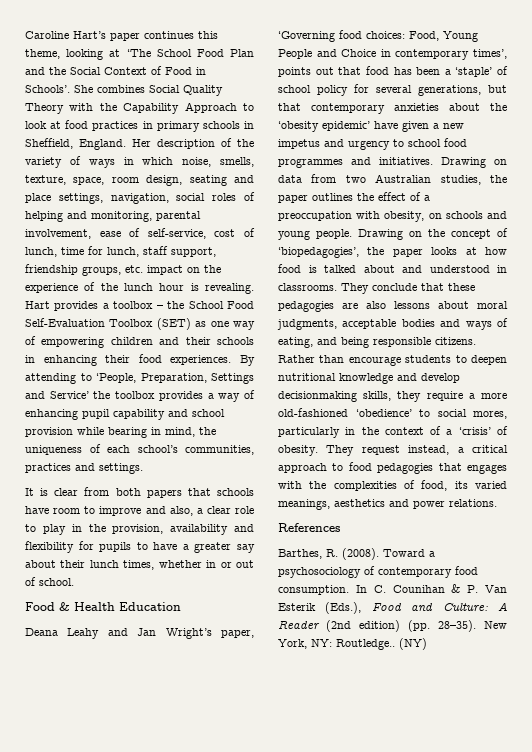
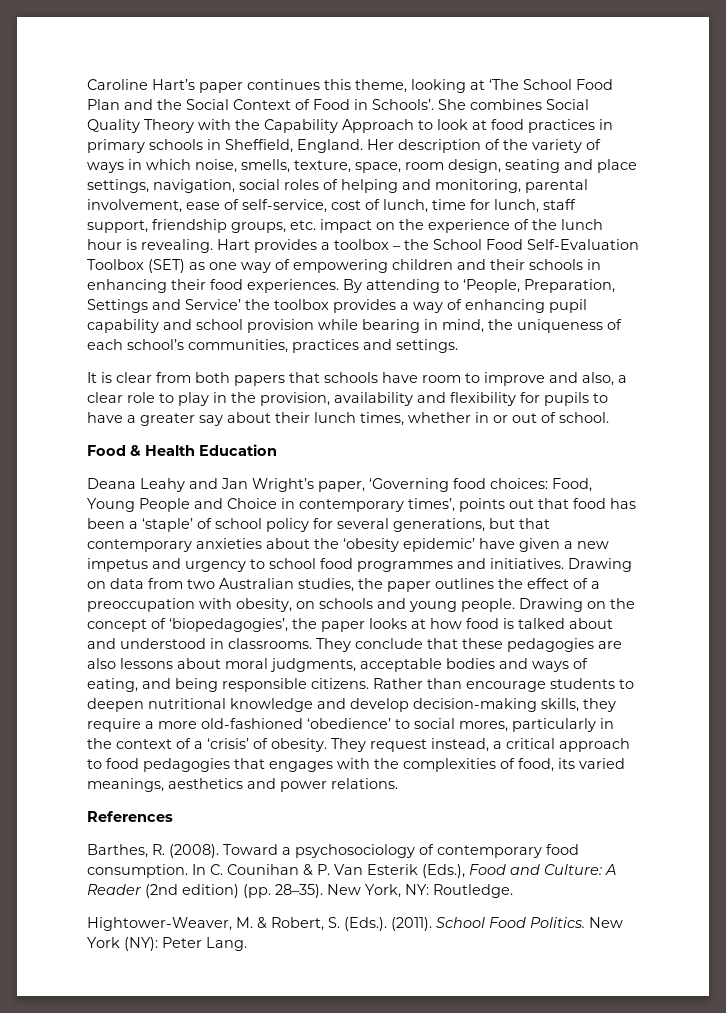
- Rather than encourage students to deepen nutritional knowledge and develop decisionmaking skills, they require a more old-fashioned ‘obedience’ to social mores, particularly in the context of a ‘crisis’ of obesity.
+ Rather than encourage students to deepen nutritional knowledge and develop decision-making skills, they require a more old-fashioned ‘obedience’ to social mores, particularly in the context of a ‘crisis’ of obesity.
- New York, NY: Routledge.. (NY)
+ New York, NY: Routledge.
+ Hightower-Weaver, M. & Robert, S. (Eds.). (2011). School Food Politics. New York (NY): Peter Lang.

